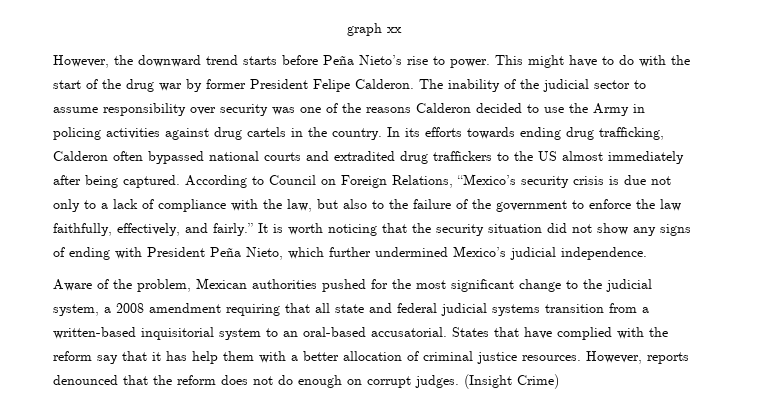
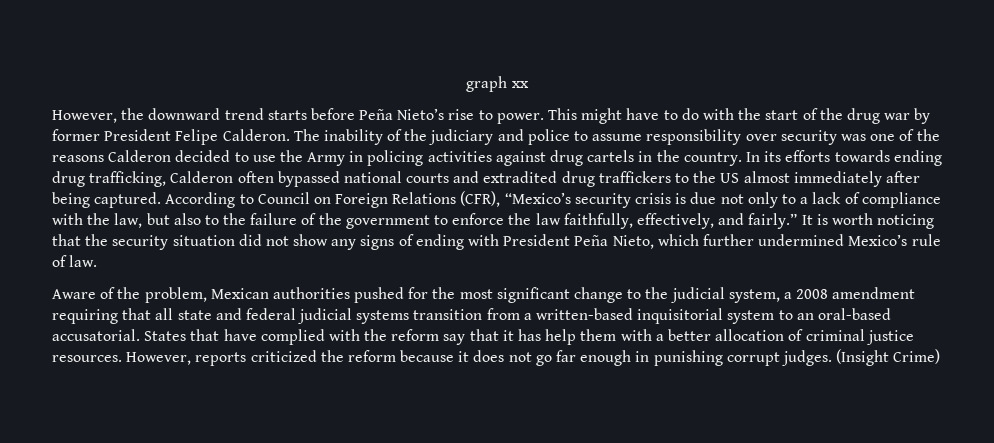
- The inability of the judicial sector to assume responsibility over security was one of the reasons Calderon decided to use the Army in policing activities against drug cartels in the country.
+ The inability of the judiciary and police to assume responsibility over security was one of the reasons Calderon decided to use the Army in policing activities against drug cartels in the country.
- According to Council on Foreign Relations, “Mexico’s security crisis is due not only to a lack of compliance with the law, but also to the failure of the government to enforce the law faithfully, effectively, and fairly.”
+ According to Council on Foreign Relations (CFR), “Mexico’s security crisis is due not only to a lack of compliance with the law, but also to the failure of the government to enforce the law faithfully, effectively, and fairly.”
- It is worth noticing that the security situation did not show any signs of ending with President Peña Nieto, which further undermined Mexico’s judicial independence.
+ It is worth noticing that the security situation did not show any signs of ending with President Peña Nieto, which further undermined Mexico’s rule of law.
- However, reports denounced that the reform does not do enough on corrupt judges.
+ However, reports criticized the reform because it does not go far enough in punishing corrupt judges.

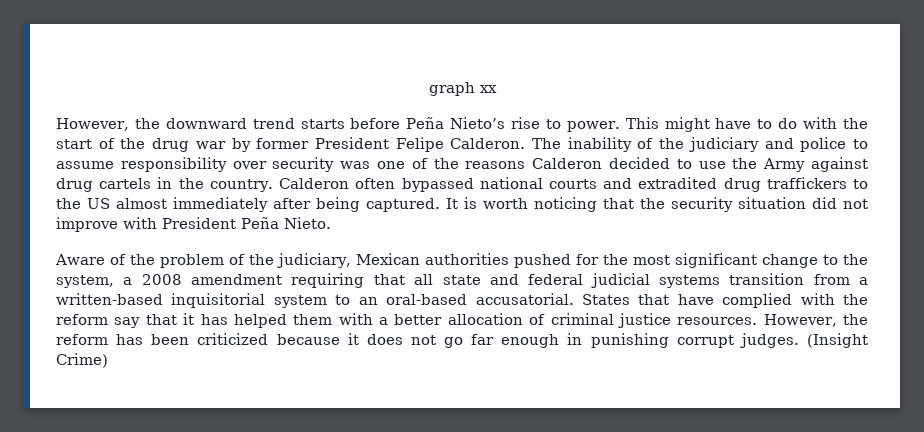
- The inability of the judiciary and police to assume responsibility over security was one of the reasons Calderon decided to use the Army in policing activities against drug cartels in the country.
+ The inability of the judiciary and police to assume responsibility over security was one of the reasons Calderon decided to use the Army against drug cartels in the country.
- In its efforts towards ending drug trafficking, Calderon often bypassed national courts and extradited drug traffickers to the US almost immediately after being captured.
+ Calderon often bypassed national courts and extradited drug traffickers to the US almost immediately after being captured.
- According to Council on Foreign Relations (CFR), “Mexico’s security crisis is due not only to a lack of compliance with the law, but also to the failure of the government to enforce the law faithfully, effectively, and fairly.”
- It is worth noticing that the security situation did not show any signs of ending with President Peña Nieto, which further undermined Mexico’s rule of law.
+ It is worth noticing that the security situation did not improve with President Peña Nieto.
- Aware of the problem, Mexican authorities pushed for the most significant change to the judicial system, a 2008 amendment requiring that all state and federal judicial systems transition from a written-based inquisitorial system to an oral-based accusatorial.
+ Aware of the problem of the judiciary, Mexican authorities pushed for the most significant change to the system, a 2008 amendment requiring that all state and federal judicial systems transition from a written-based inquisitorial system to an oral-based accusatorial.
- States that have complied with the reform say that it has help them with a better allocation of criminal justice resources.
+ States that have complied with the reform say that it has helped them with a better allocation of criminal justice resources.
- However, reports criticized the reform because it does not go far enough in punishing corrupt judges.
+ However, the reform has been criticized because it does not go far enough in punishing corrupt judges.

